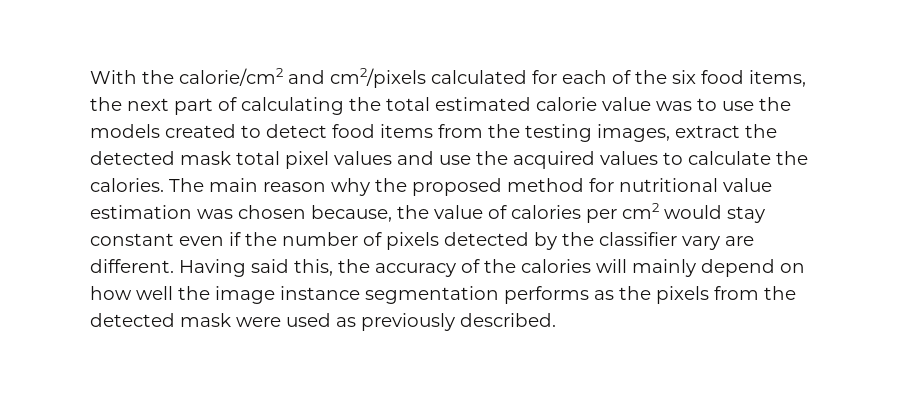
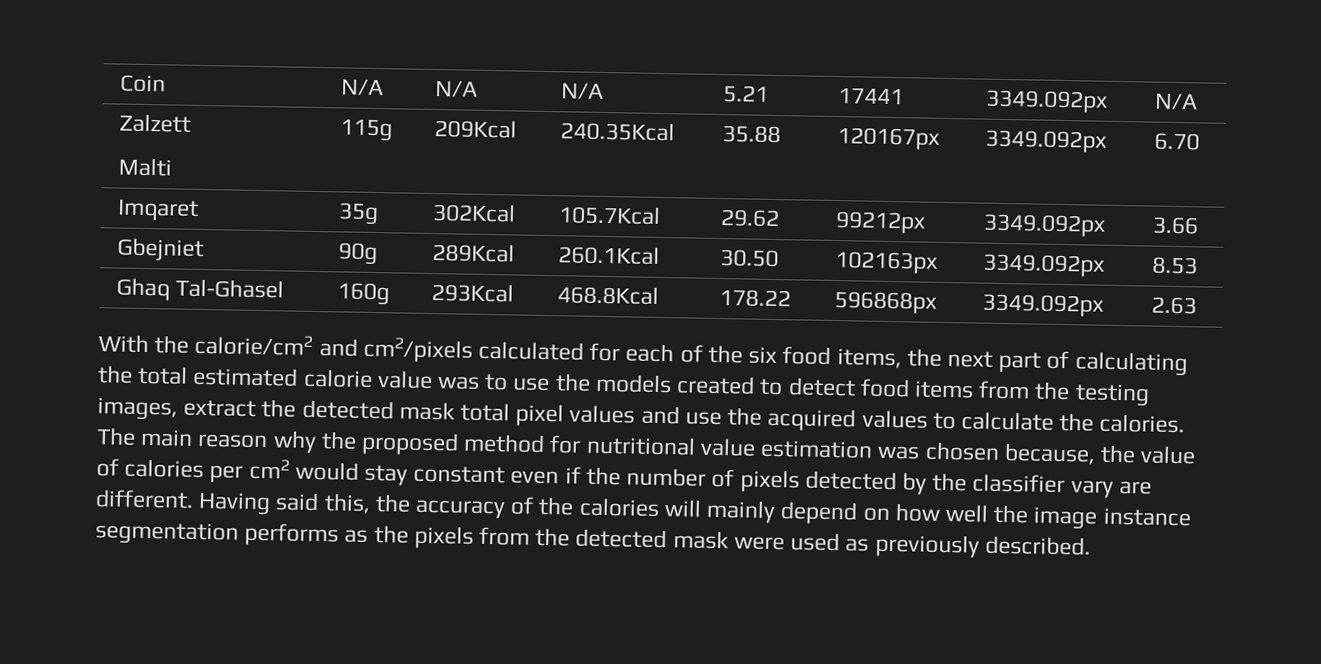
+ Coin | N/A | N/A | N/A | 5.21 | 17441 | 3349.092px | N/A
+ Zalzett
+ Malti | 115g | 209Kcal | 240.35Kcal | 35.88 | 120167px | 3349.092px | 6.70
+ Imqaret | 35g | 302Kcal | 105.7Kcal | 29.62 | 99212px | 3349.092px | 3.66
+ Gbejniet | 90g | 289Kcal | 260.1Kcal | 30.50 | 102163px | 3349.092px | 8.53
+ Ghaq Tal-Ghasel | 160g | 293Kcal | 468.8Kcal | 178.22 | 596868px | 3349.092px | 2.63

